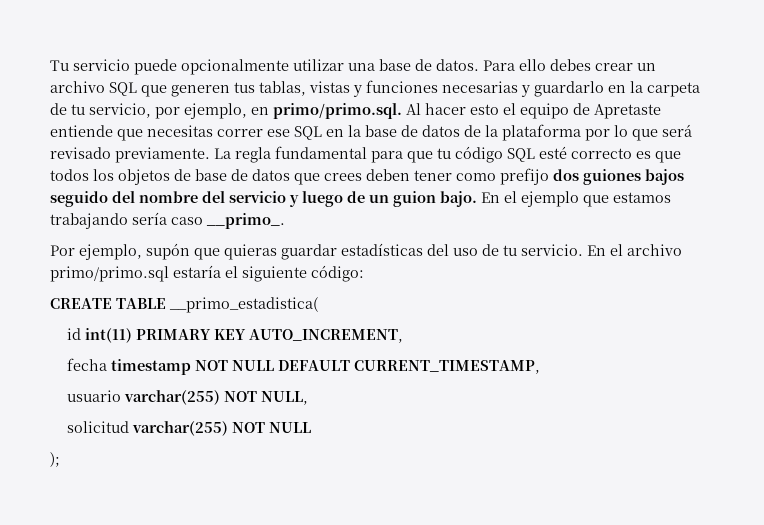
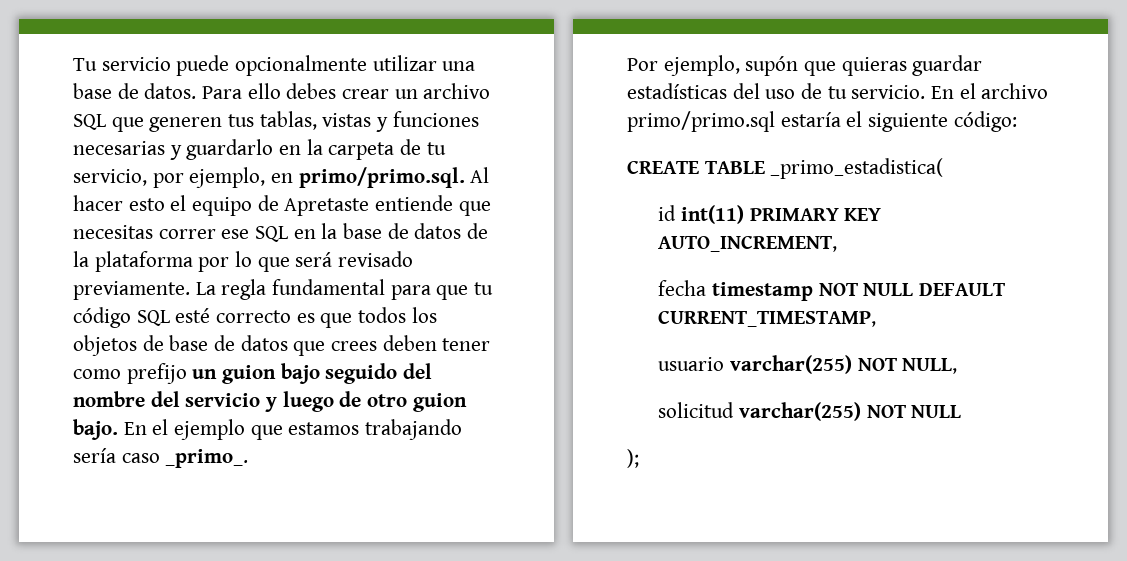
- La regla fundamental para que tu código SQL esté correcto es que todos los objetos de base de datos que crees deben tener como prefijo dos guiones bajos seguido del nombre del servicio y luego de un guion bajo.
+ La regla fundamental para que tu código SQL esté correcto es que todos los objetos de base de datos que crees deben tener como prefijo un guion bajo seguido del nombre del servicio y luego de otro guion bajo.
- En el ejemplo que estamos trabajando sería caso __primo_.
+ En el ejemplo que estamos trabajando sería caso _primo_.
- CREATE TABLE __primo_estadistica(
+ CREATE TABLE _primo_estadistica(

